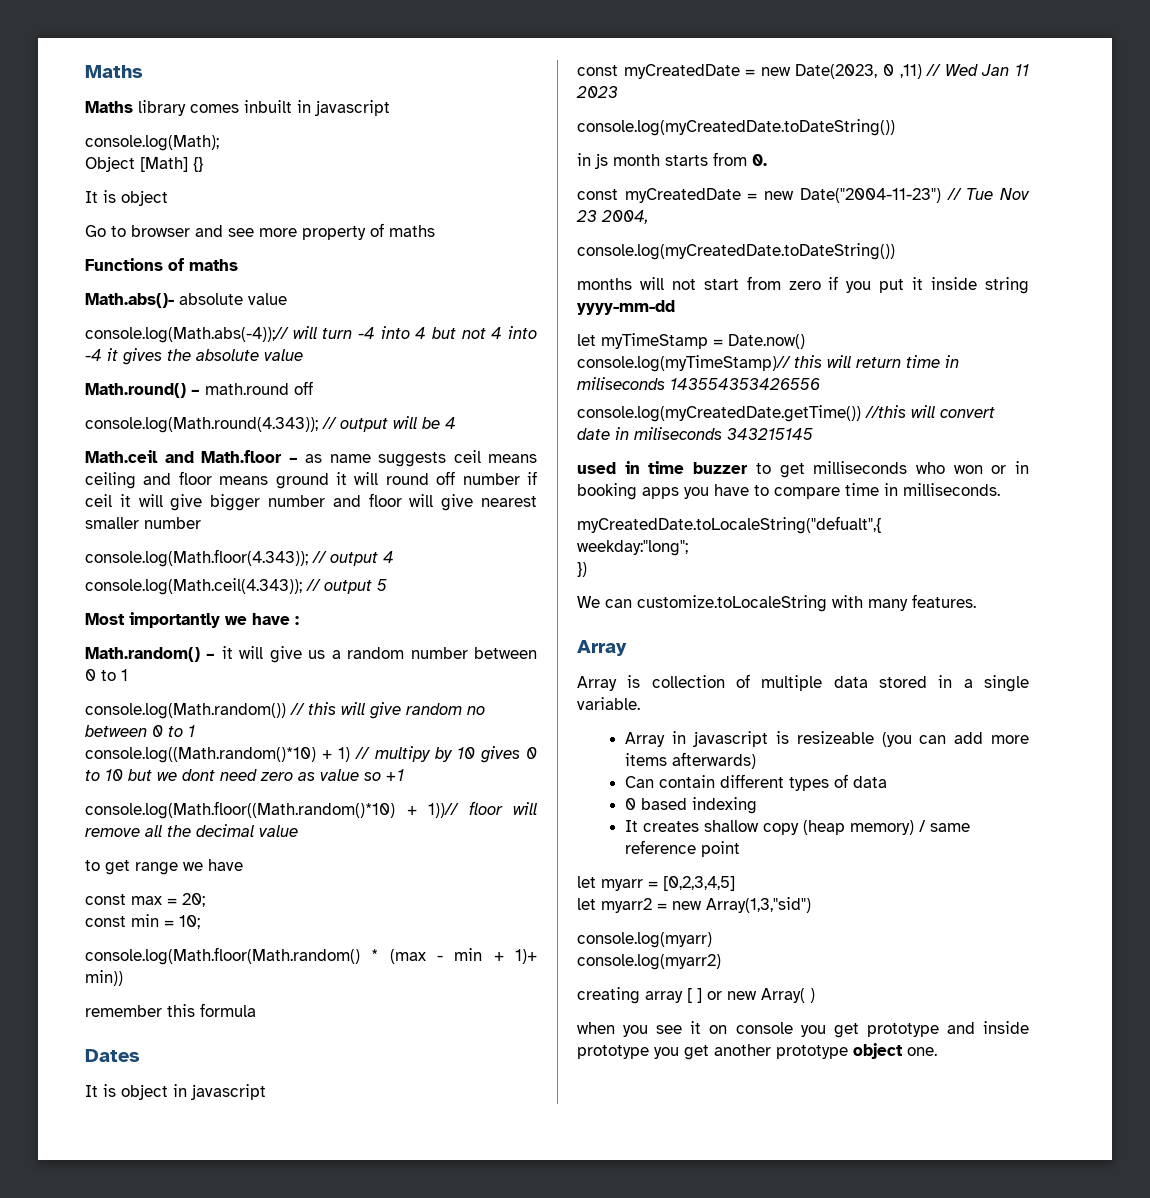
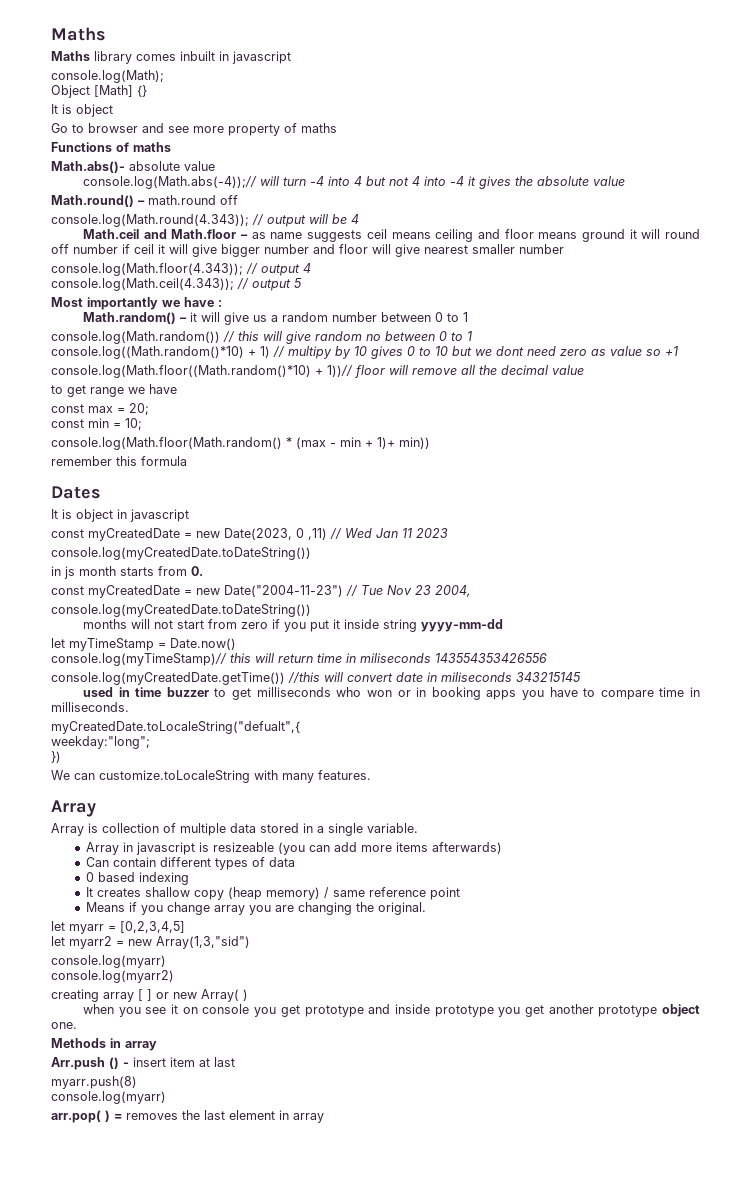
+ Means if you change array you are changing the original.
+ Methods in array
+ Arr.push () - insert item at last
+ myarr.push(8)
+ console.log(myarr)
+ arr.pop( ) = removes the last element in array

